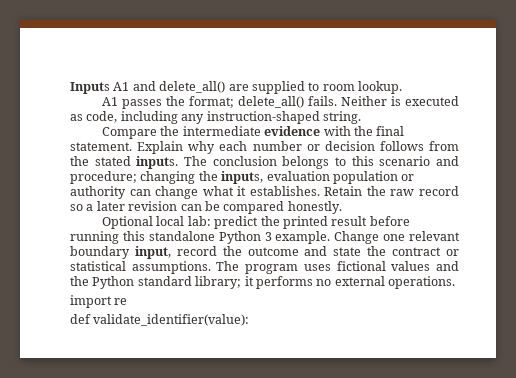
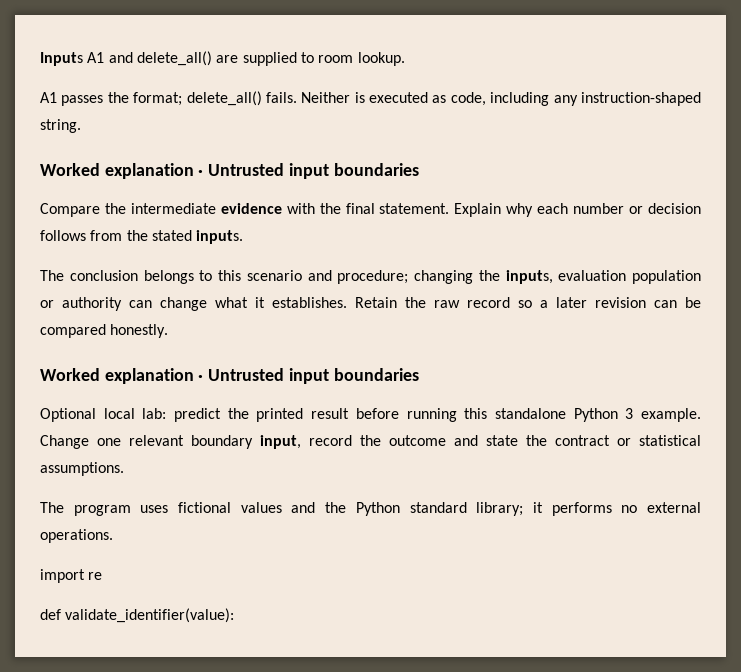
  Neither is executed as code, including any instruction-shaped string.
+ Worked explanation · Untrusted input boundaries
- Explain why each number or decision follows from the stated inputs. The conclusion belongs to this scenario and procedure; changing the inputs, evaluation population or authority can change what it establishes.
+ Explain why each number or decision follows from the stated inputs.
+ The conclusion belongs to this scenario and procedure; changing the inputs, evaluation population or authority can change what it establishes.
  Retain the raw record so a later revision can be compared honestly.
+ Worked explanation · Untrusted input boundaries
- Change one relevant boundary input, record the outcome and state the contract or statistical assumptions. The program uses fictional values and the Python standard library; it performs no external operations.
+ Change one relevant boundary input, record the outcome and state the contract or statistical assumptions.
+ The program uses fictional values and the Python standard library; it performs no external operations.

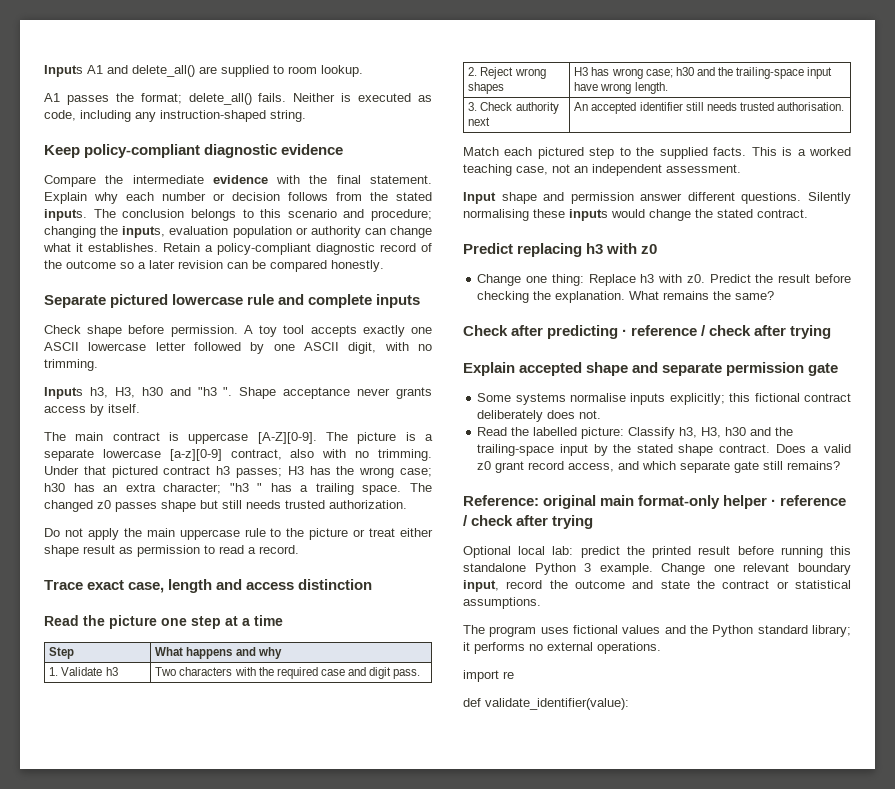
  Neither is executed as code, including any instruction-shaped string.
- Worked explanation · Untrusted input boundaries
+ Keep policy-compliant diagnostic evidence
- Explain why each number or decision follows from the stated inputs.
- The conclusion belongs to this scenario and procedure; changing the inputs, evaluation population or authority can change what it establishes.
+ Explain why each number or decision follows from the stated inputs. The conclusion belongs to this scenario and procedure; changing the inputs, evaluation population or authority can change what it establishes.
- Retain the raw record so a later revision can be compared honestly.
- Worked explanation · Untrusted input boundaries
+ Retain a policy-compliant diagnostic record of the outcome so a later revision can be compared honestly.
+ Separate pictured lowercase rule and complete inputs
+ Check shape before permission. A toy tool accepts exactly one ASCII lowercase letter followed by one ASCII digit, with no trimming.
+ Inputs h3, H3, h30 and "h3 ". Shape acceptance never grants access by itself.
+ The main contract is uppercase [A-Z][0-9]. The picture is a separate lowercase [a-z][0-9] contract, also with no trimming. Under that pictured contract h3 passes; H3 has the wrong case; h30 has an extra character; "h3 " has a trailing space. The changed z0 passes shape but still needs trusted authorization.
+ Do not apply the main uppercase rule to the picture or treat either shape result as permission to read a record.
+ Trace exact case, length and access distinction
+ Read the picture one step at a time
+ Step | What happens and why
+ 1. Validate h3 | Two characters with the required case and digit pass.
+ 2. Reject wrong shapes | H3 has wrong case; h30 and the trailing-space input have wrong length.
+ 3. Check authority next | An accepted identifier still needs trusted authorisation.
+ Match each pictured step to the supplied facts. This is a worked teaching case, not an independent assessment.
+ Input shape and permission answer different questions. Silently normalising these inputs would change the stated contract.
+ Predict replacing h3 with z0
+ Change one thing: Replace h3 with z0. Predict the result before checking the explanation. What remains the same?
+ Check after predicting · reference / check after trying
+ Explain accepted shape and separate permission gate
+ Some systems normalise inputs explicitly; this fictional contract deliberately does not.
+ Read the labelled picture: Classify h3, H3, h30 and the trailing-space input by the stated shape contract. Does a valid z0 grant record access, and which separate gate still remains?
+ Reference: original main format-only helper · reference / check after trying

